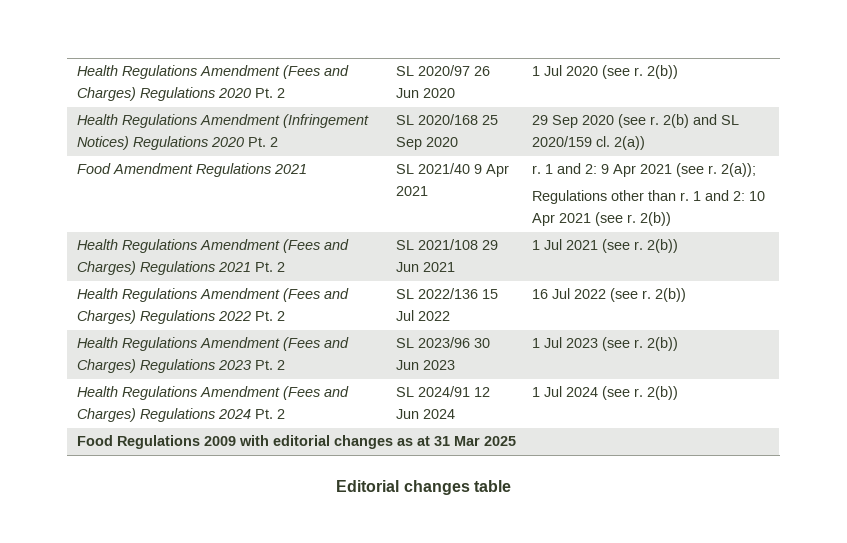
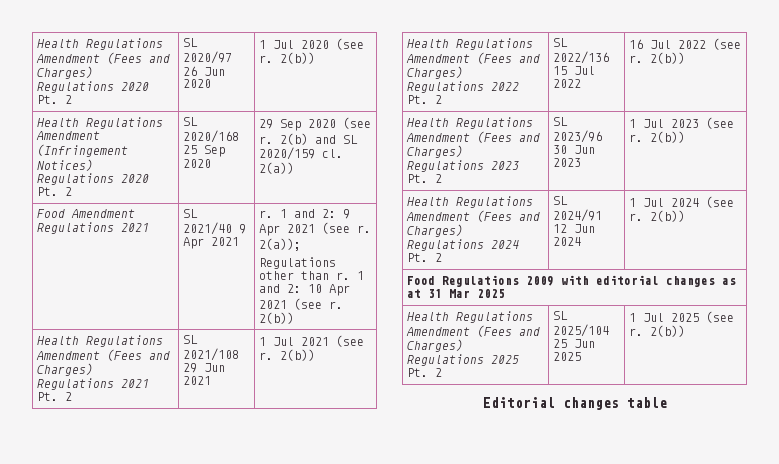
+ Health Regulations Amendment (Fees and Charges) Regulations 2025 Pt. 2 | SL 2025/104 25 Jun 2025 | 1 Jul 2025 (see r. 2(b))

